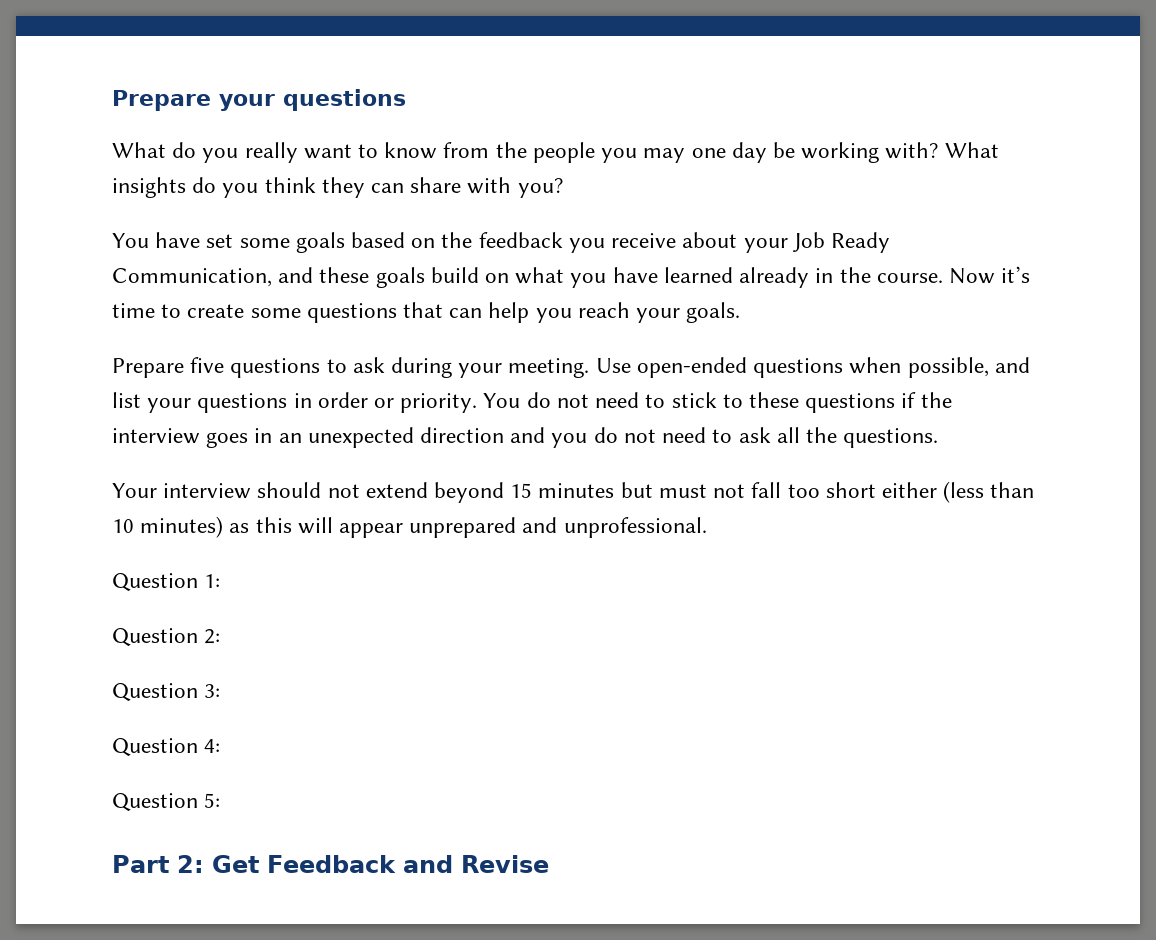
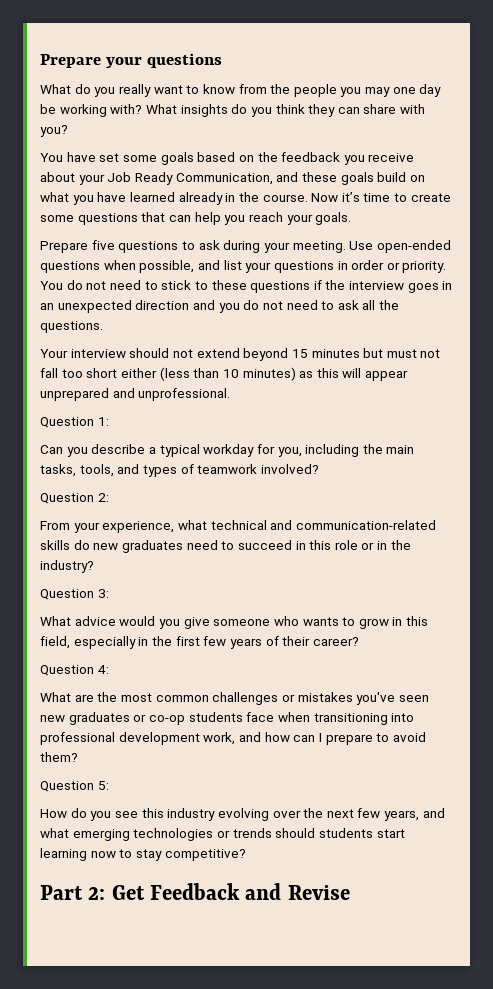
+ Can you describe a typical workday for you, including the main tasks, tools, and types of teamwork involved?
  Question 2:
+ From your experience, what technical and communication-related skills do new graduates need to succeed in this role or in the industry?
  Question 3:
+ What advice would you give someone who wants to grow in this field, especially in the first few years of their career?
  Question 4:
+ What are the most common challenges or mistakes you've seen new graduates or co-op students face when transitioning into professional development work, and how can I prepare to avoid them?
  Question 5:
+ How do you see this industry evolving over the next few years, and what emerging technologies or trends should students start learning now to stay competitive?

